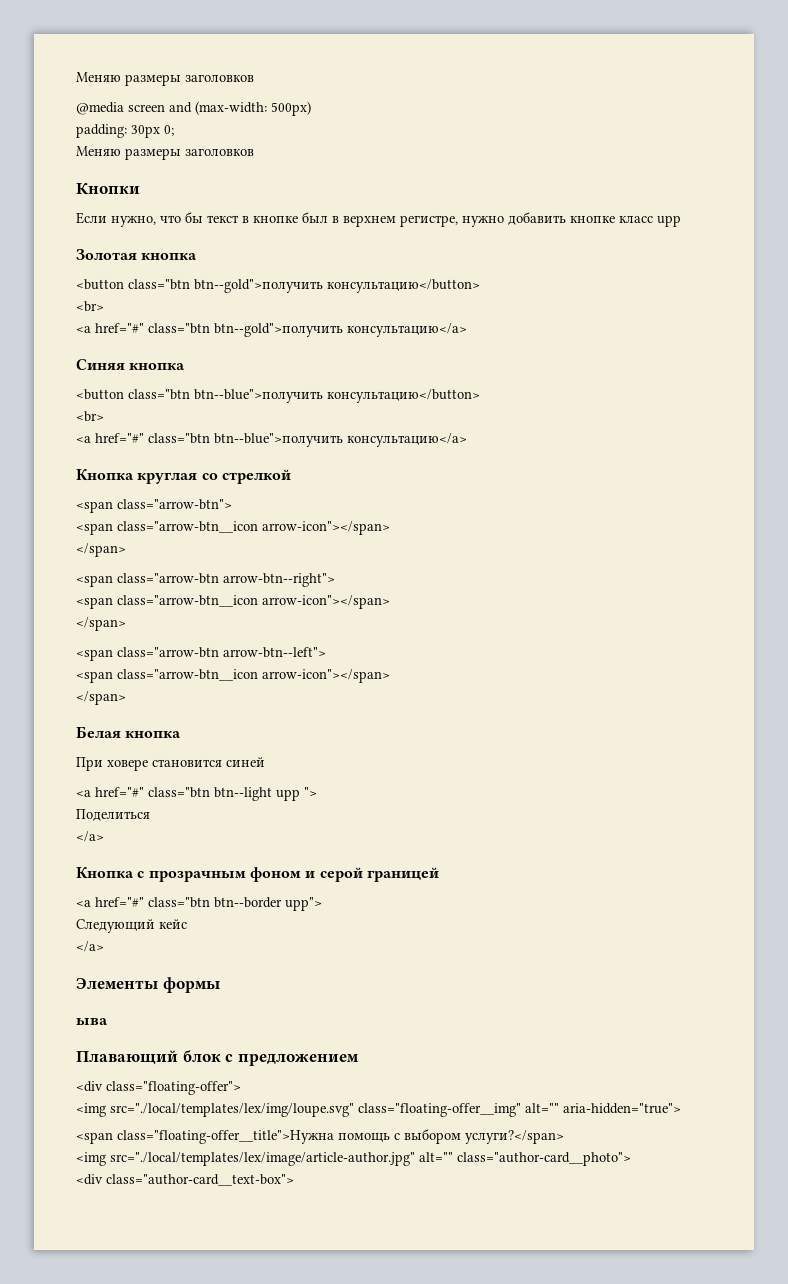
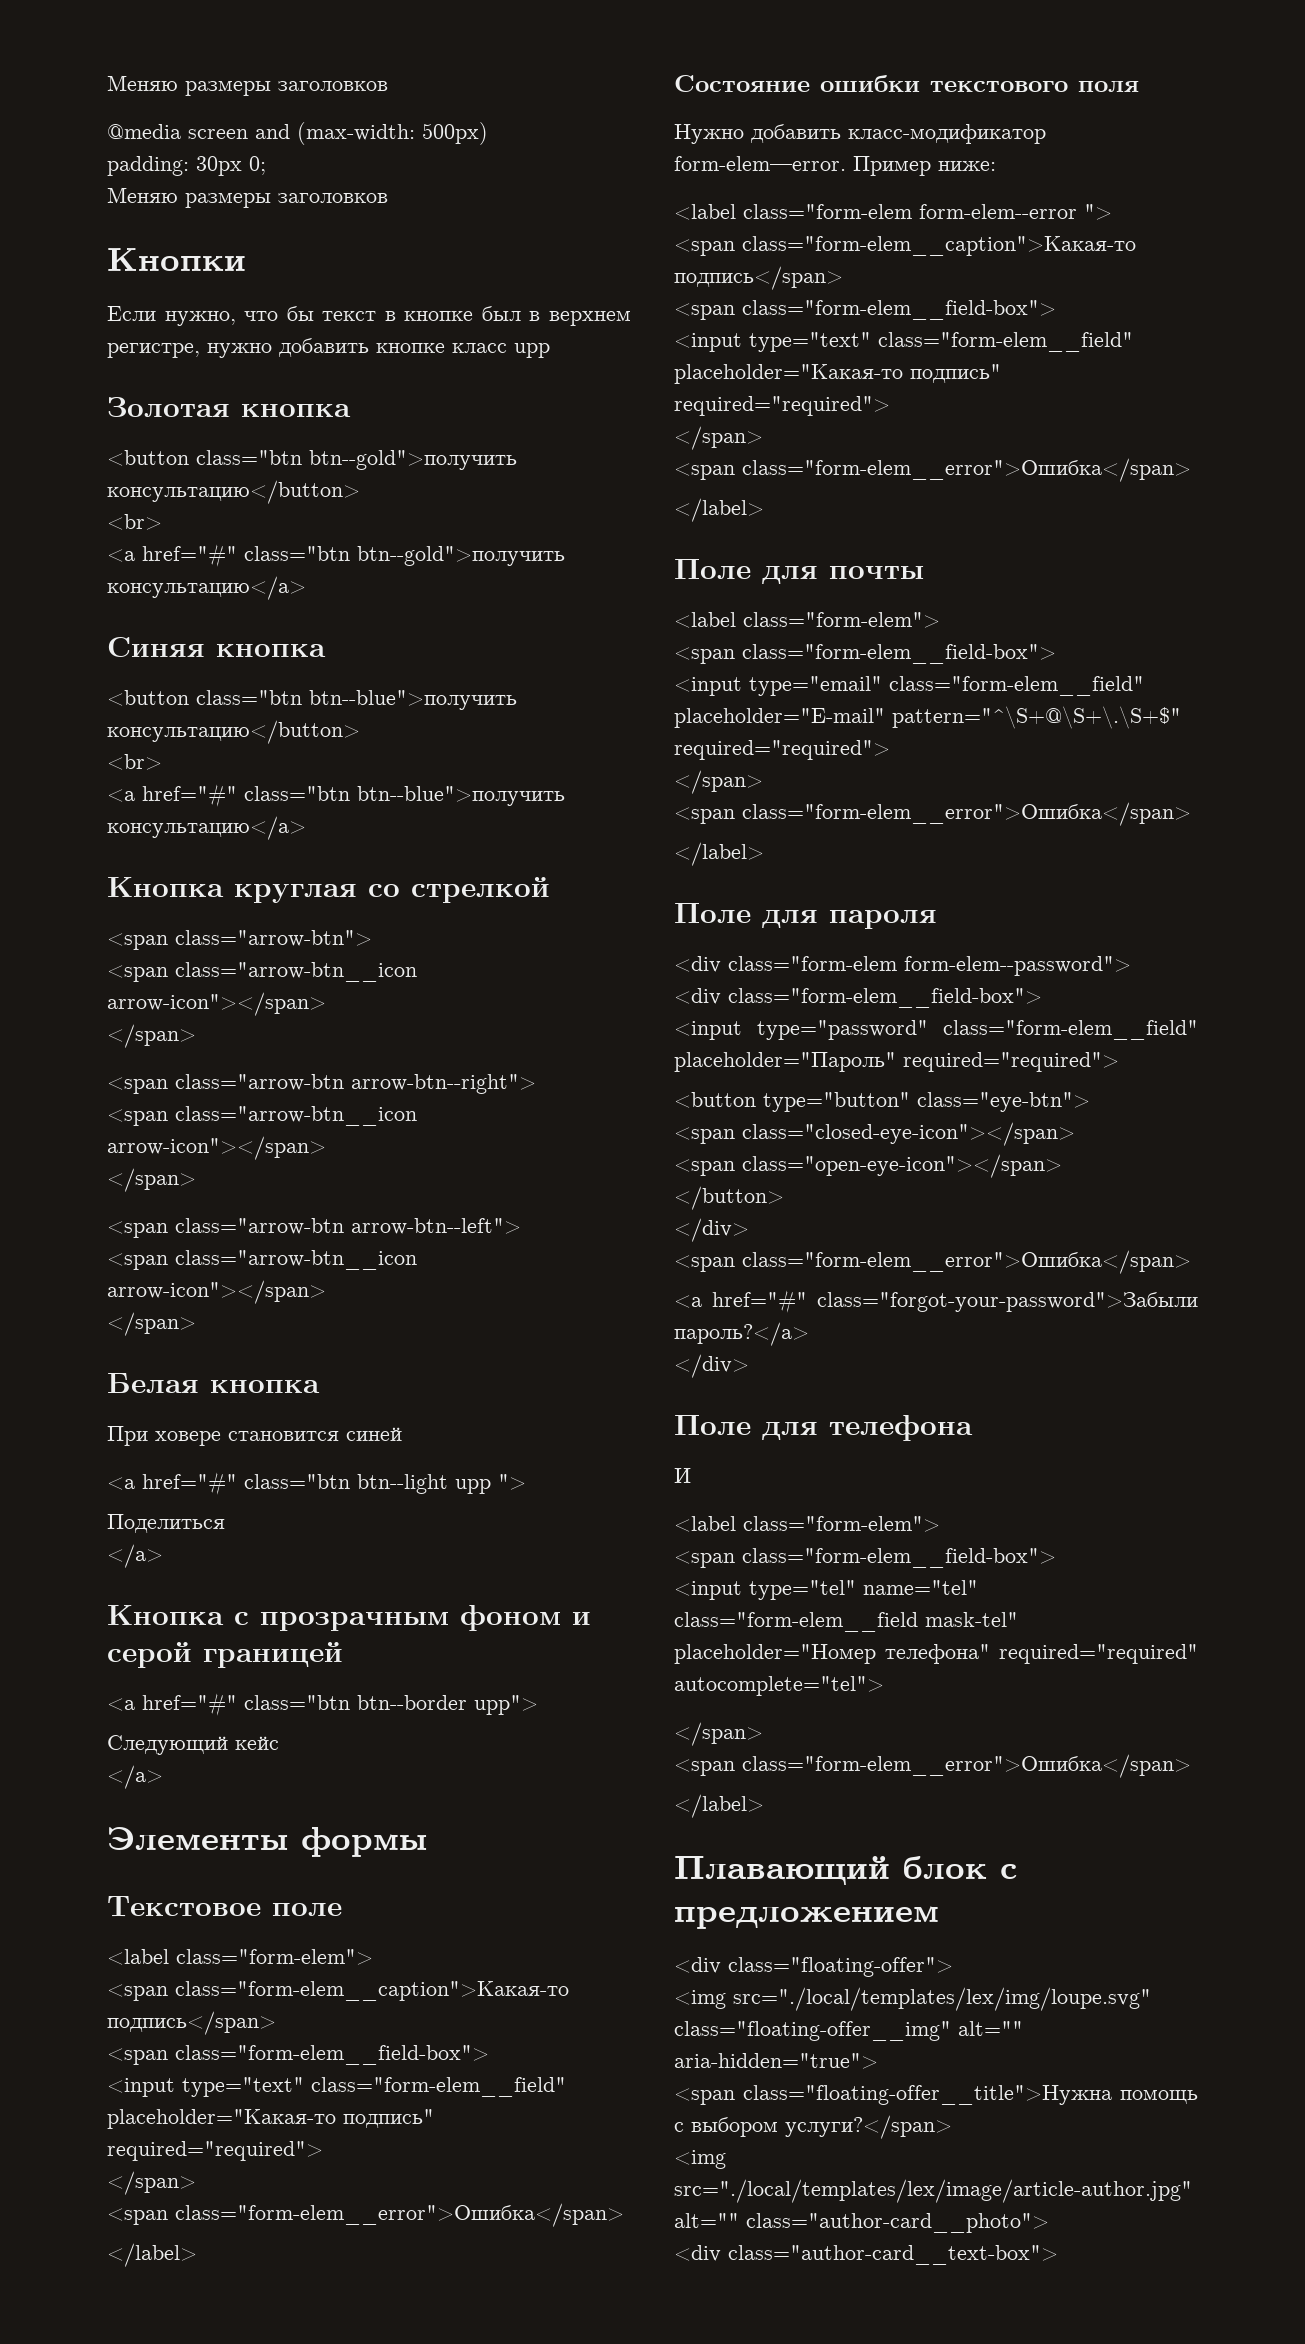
- ыва
+ Текстовое поле
+ <label class="form-elem">
+ <span class="form-elem__caption">Какая-то подпись</span>
+ <span class="form-elem__field-box">
+ <input type="text" class="form-elem__field" placeholder="Какая-то подпись" required="required">
+ </span>
+ <span class="form-elem__error">Ошибка</span>
+ </label>
+ Состояние ошибки текстового поля
+ Нужно добавить класс-модификатор form-elem—error. Пример ниже:
+ <label class="form-elem form-elem--error ">
+ <span class="form-elem__caption">Какая-то подпись</span>
+ <span class="form-elem__field-box">
+ <input type="text" class="form-elem__field" placeholder="Какая-то подпись" required="required">
+ </span>
+ <span class="form-elem__error">Ошибка</span>
+ </label>
+ Поле для почты
+ <label class="form-elem">
+ <span class="form-elem__field-box">
+ <input type="email" class="form-elem__field" placeholder="E-mail" pattern="^\S+@\S+\.\S+$" required="required">
+ </span>
+ <span class="form-elem__error">Ошибка</span>
+ </label>
+ Поле для пароля
+ <div class="form-elem form-elem--password">
+ <div class="form-elem__field-box">
+ <input type="password" class="form-elem__field" placeholder="Пароль" required="required">
+ <button type="button" class="eye-btn">
+ <span class="closed-eye-icon"></span>
+ <span class="open-eye-icon"></span>
+ </button>
+ </div>
+ <span class="form-elem__error">Ошибка</span>
+ <a href="#" class="forgot-your-password">Забыли пароль?</a>
+ </div>
+ Поле для телефона
+ И
+ <label class="form-elem">
+ <span class="form-elem__field-box">
+ <input type="tel" name="tel" class="form-elem__field mask-tel" placeholder="Номер телефона" required="required" autocomplete="tel">
+ </span>
+ <span class="form-elem__error">Ошибка</span>
+ </label>

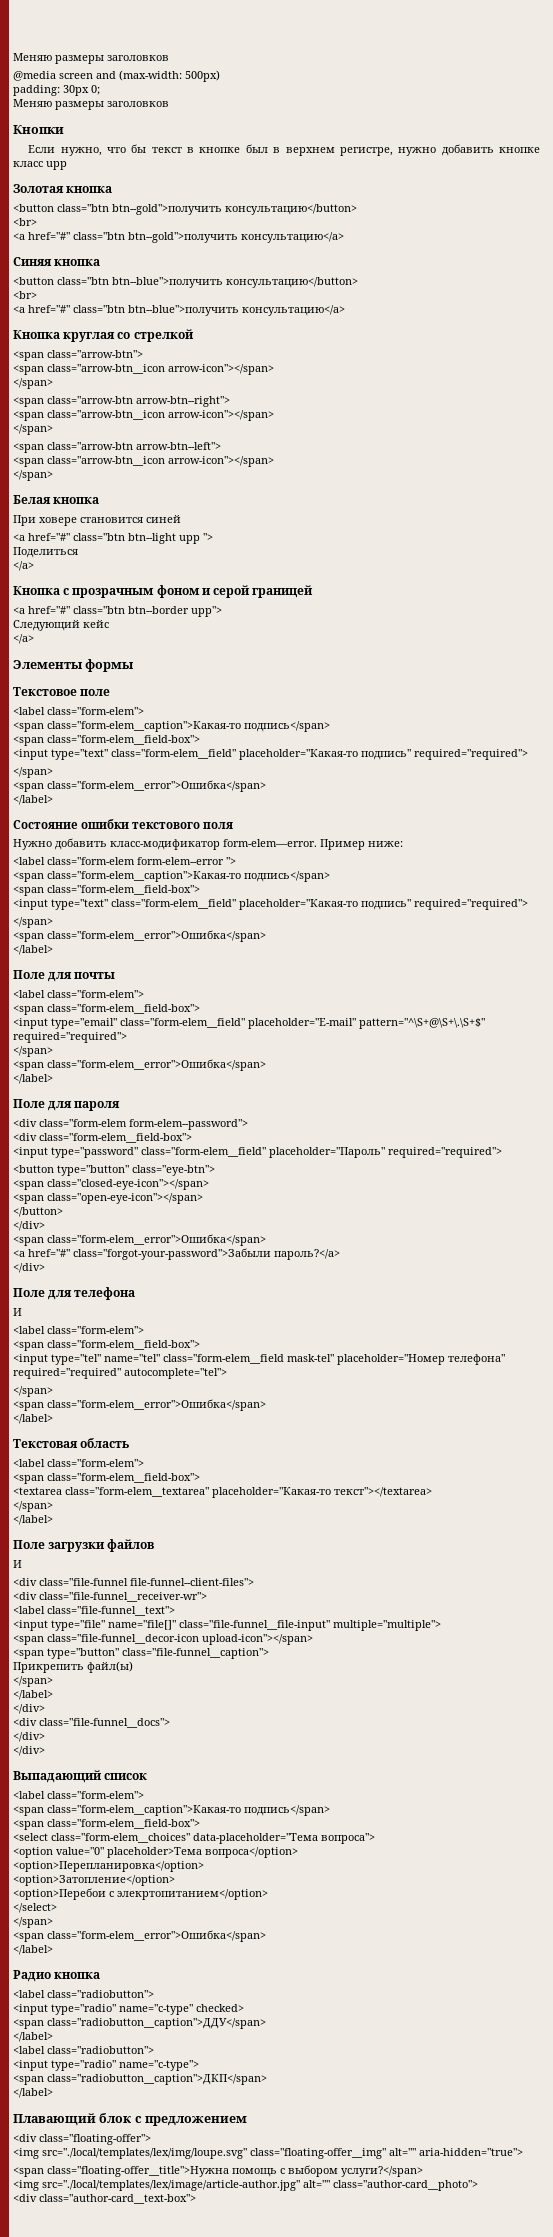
+ Текстовая область
+ <label class="form-elem">
+ <span class="form-elem__field-box">
+ <textarea class="form-elem__textarea" placeholder="Какая-то текст"></textarea>
+ </span>
+ </label>
+ Поле загрузки файлов
+ И
+ <div class="file-funnel file-funnel--client-files">
+ <div class="file-funnel__receiver-wr">
+ <label class="file-funnel__text">
+ <input type="file" name="file[]" class="file-funnel__file-input" multiple="multiple">
+ <span class="file-funnel__decor-icon upload-icon"></span>
+ <span type="button" class="file-funnel__caption">
+ Прикрепить файл(ы)
+ </span>
+ </label>
+ </div>
+ <div class="file-funnel__docs">
+ </div>
+ </div>
+ Выпадающий список
+ <label class="form-elem">
+ <span class="form-elem__caption">Какая-то подпись</span>
+ <span class="form-elem__field-box">
+ <select class="form-elem__choices" data-placeholder="Тема вопроса">
+ <option value="0" placeholder>Тема вопроса</option>
+ <option>Перепланировка</option>
+ <option>Затопление</option>
+ <option>Перебои с элекртопитанием</option>
+ </select>
+ </span>
+ <span class="form-elem__error">Ошибка</span>
+ </label>
+ Радио кнопка
+ <label class="radiobutton">
+ <input type="radio" name="c-type" checked>
+ <span class="radiobutton__caption">ДДУ</span>
+ </label>
+ <label class="radiobutton">
+ <input type="radio" name="c-type">
+ <span class="radiobutton__caption">ДКП</span>
+ </label>

